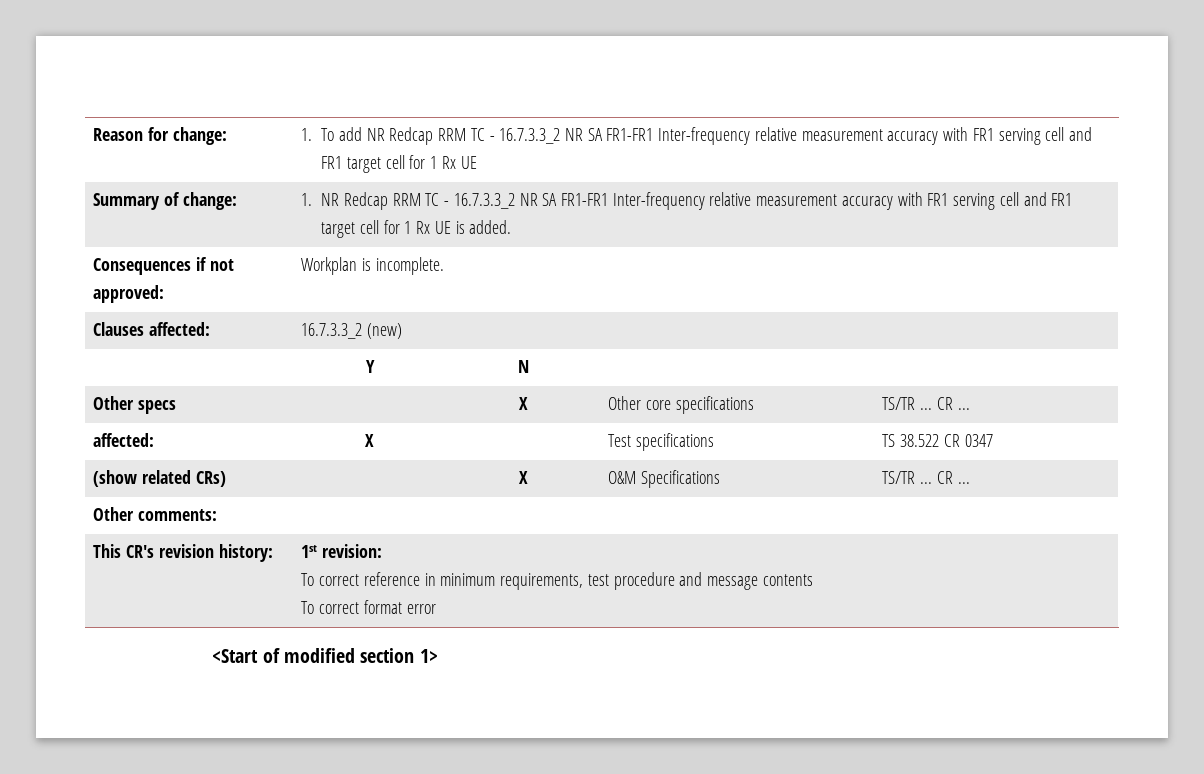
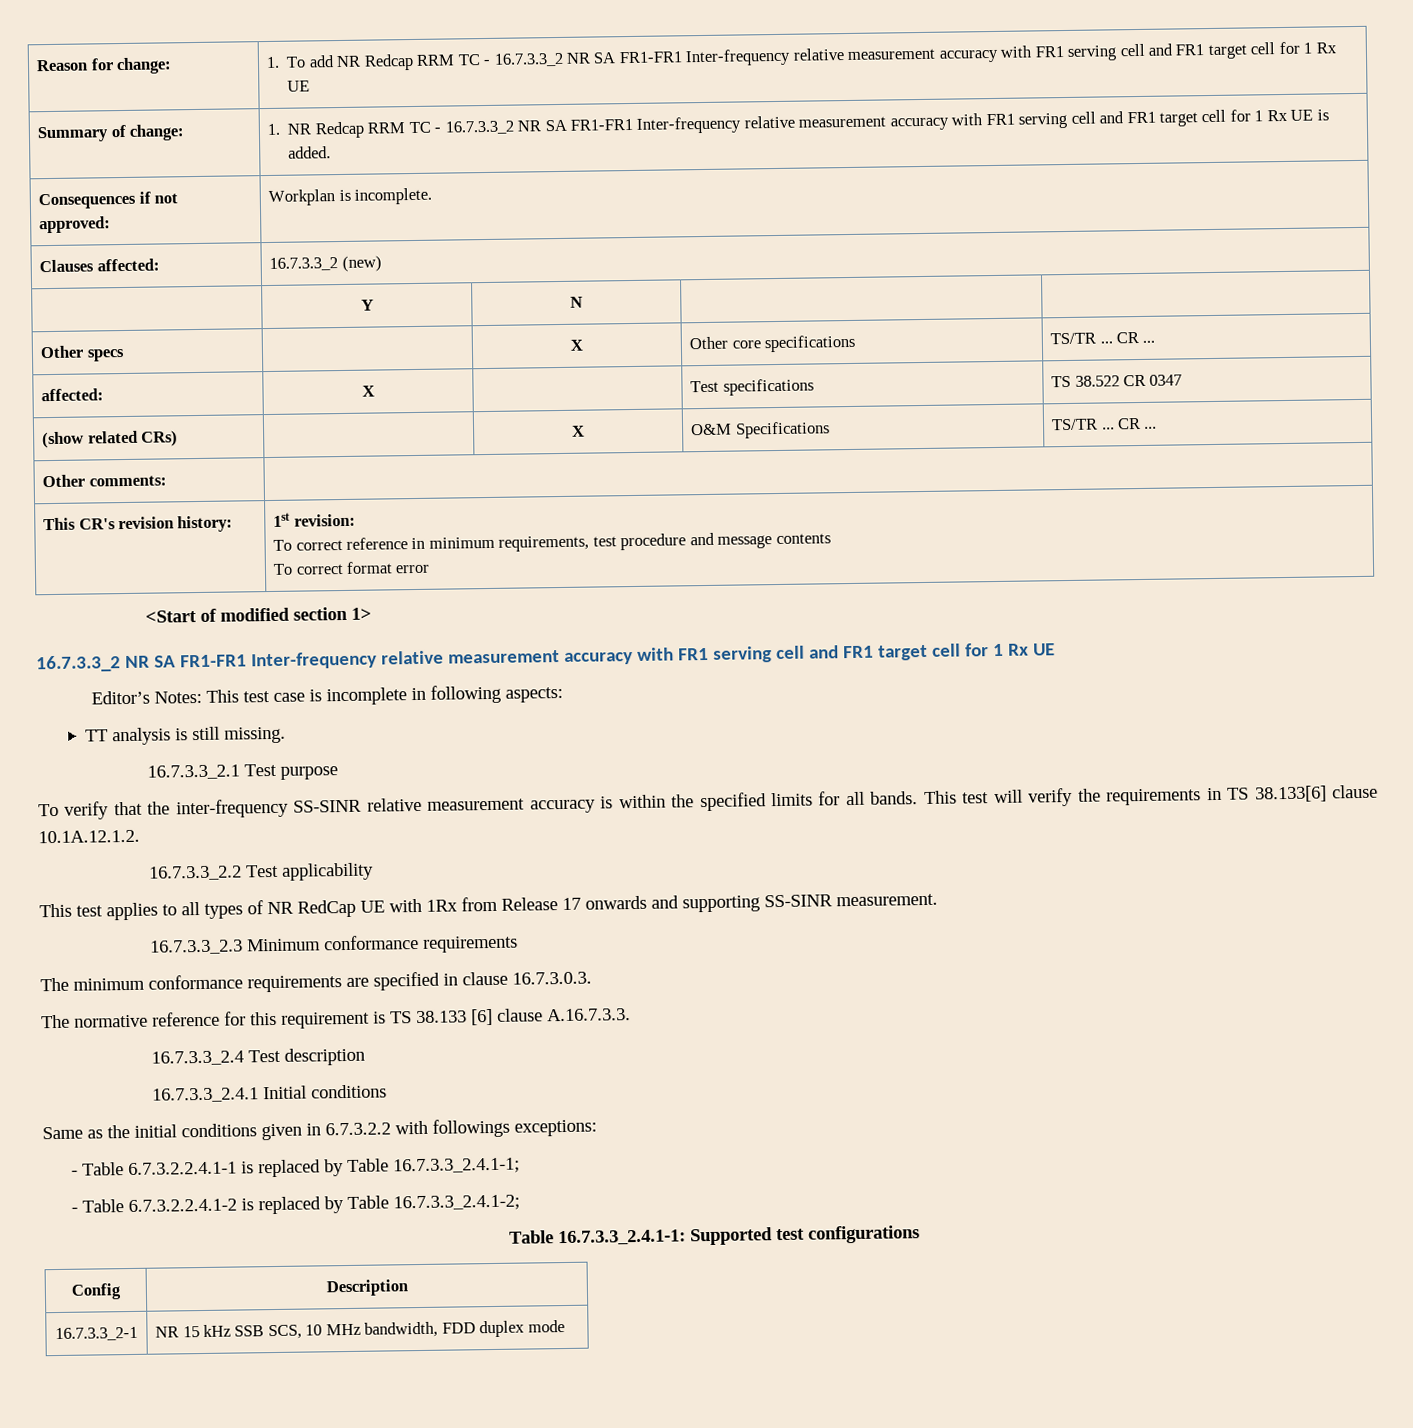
  <Start of modified section 1>
+ 16.7.3.3_2 NR SA FR1-FR1 Inter-frequency relative measurement accuracy with FR1 serving cell and FR1 target cell for 1 Rx UE
+ Editor’s Notes: This test case is incomplete in following aspects:
+ TT analysis is still missing.
+ 16.7.3.3_2.1 Test purpose
+ To verify that the inter-frequency SS-SINR relative measurement accuracy is within the specified limits for all bands. This test will verify the requirements in TS 38.133[6] clause 10.1A.12.1.2.
+ 16.7.3.3_2.2 Test applicability
+ This test applies to all types of NR RedCap UE with 1Rx from Release 17 onwards and supporting SS-SINR measurement.
+ 16.7.3.3_2.3 Minimum conformance requirements
+ The minimum conformance requirements are specified in clause 16.7.3.0.3.
+ The normative reference for this requirement is TS 38.133 [6] clause A.16.7.3.3.
+ 16.7.3.3_2.4 Test description
+ 16.7.3.3_2.4.1 Initial conditions
+ Same as the initial conditions given in 6.7.3.2.2 with followings exceptions:
+ - Table 6.7.3.2.2.4.1-1 is replaced by Table 16.7.3.3_2.4.1-1;
+ - Table 6.7.3.2.2.4.1-2 is replaced by Table 16.7.3.3_2.4.1-2;
+ Table 16.7.3.3_2.4.1-1: Supported test configurations
+ Config | Description
+ 16.7.3.3_2-1 | NR 15 kHz SSB SCS, 10 MHz bandwidth, FDD duplex mode

